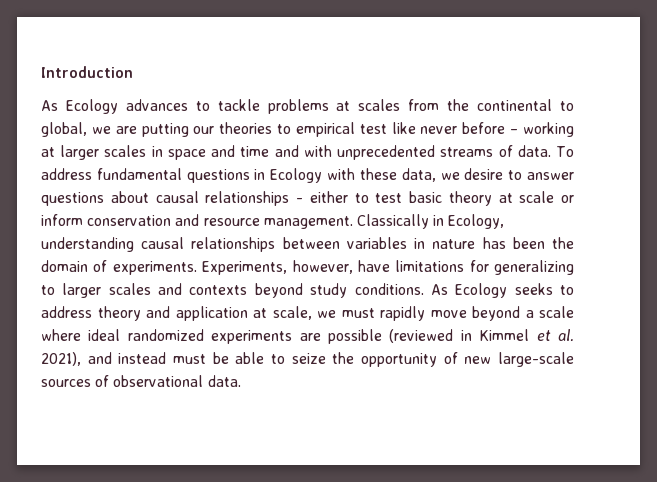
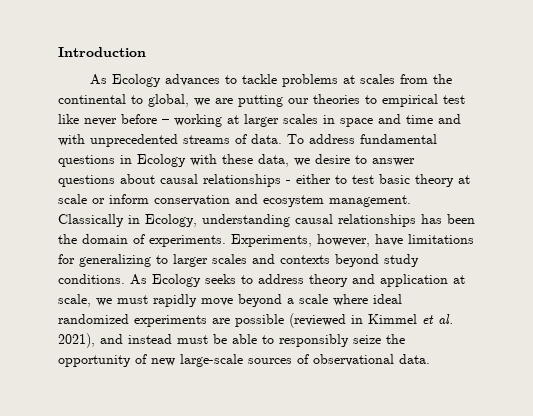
- To address fundamental questions in Ecology with these data, we desire to answer questions about causal relationships - either to test basic theory at scale or inform conservation and resource management.
+ To address fundamental questions in Ecology with these data, we desire to answer questions about causal relationships - either to test basic theory at scale or inform conservation and ecosystem management.
- Classically in Ecology, understanding causal relationships between variables in nature has been the domain of experiments.
+ Classically in Ecology, understanding causal relationships has been the domain of experiments.
- As Ecology seeks to address theory and application at scale, we must rapidly move beyond a scale where ideal randomized experiments are possible (reviewed in Kimmel et al. 2021), and instead must be able to seize the opportunity of new large-scale sources of observational data.
+ As Ecology seeks to address theory and application at scale, we must rapidly move beyond a scale where ideal randomized experiments are possible (reviewed in Kimmel et al. 2021), and instead must be able to responsibly seize the opportunity of new large-scale sources of observational data.

